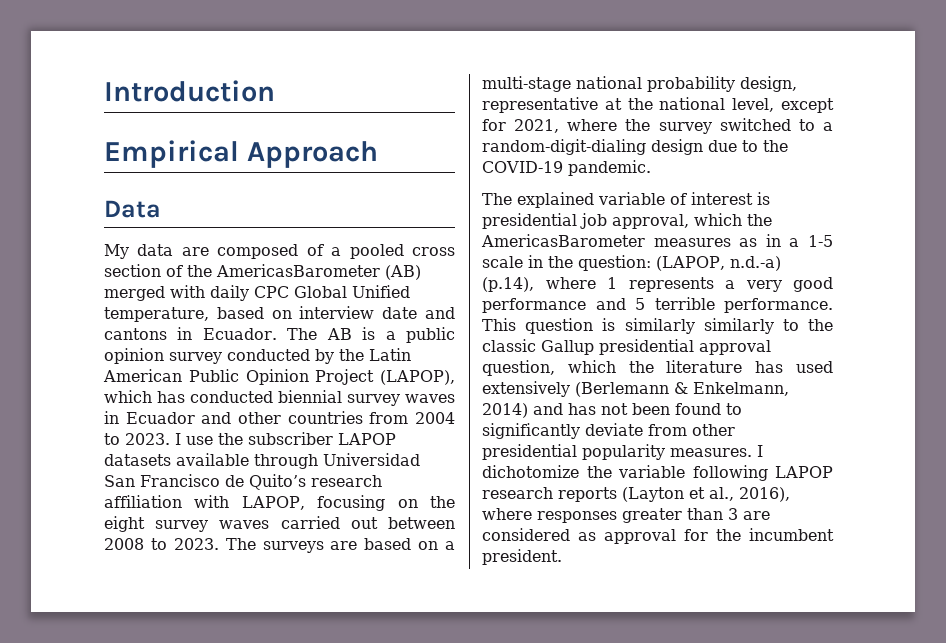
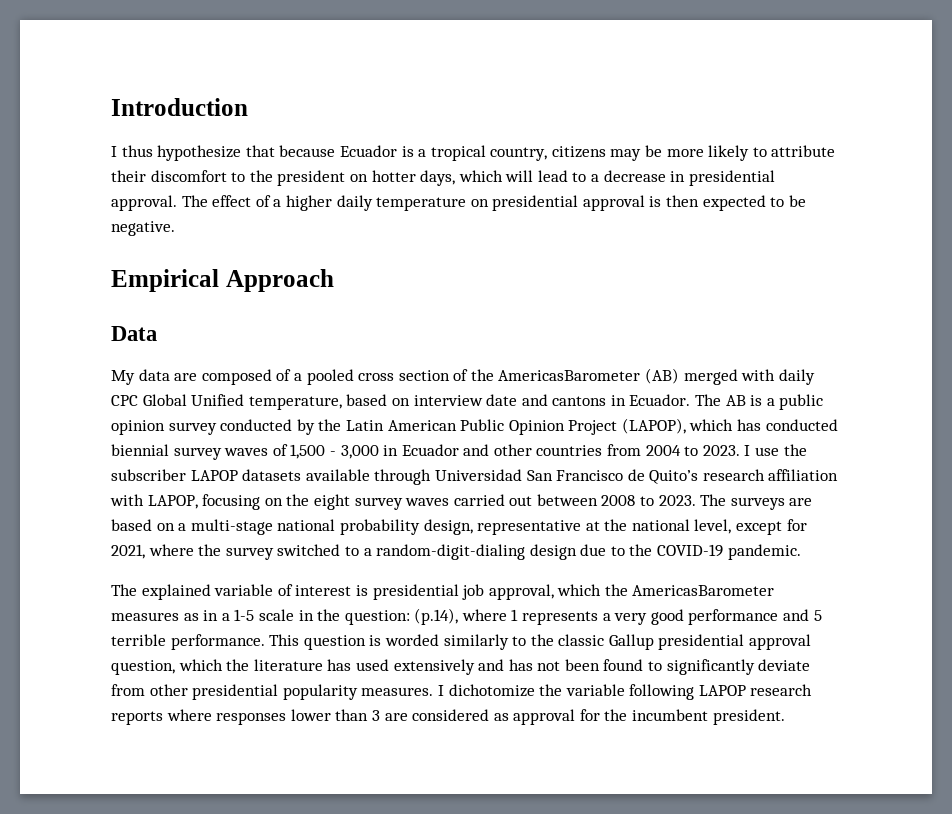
+ I thus hypothesize that because Ecuador is a tropical country, citizens may be more likely to attribute their discomfort to the president on hotter days, which will lead to a decrease in presidential approval. The effect of a higher daily temperature on presidential approval is then expected to be negative.
- The AB is a public opinion survey conducted by the Latin American Public Opinion Project (LAPOP), which has conducted biennial survey waves in Ecuador and other countries from 2004 to 2023.
+ The AB is a public opinion survey conducted by the Latin American Public Opinion Project (LAPOP), which has conducted biennial survey waves of 1,500 - 3,000 in Ecuador and other countries from 2004 to 2023.
- The explained variable of interest is presidential job approval, which the AmericasBarometer measures as in a 1-5 scale in the question: (LAPOP, n.d.-a) (p.14), where 1 represents a very good performance and 5 terrible performance.
+ The explained variable of interest is presidential job approval, which the AmericasBarometer measures as in a 1-5 scale in the question: (p.14), where 1 represents a very good performance and 5 terrible performance.
- This question is similarly similarly to the classic Gallup presidential approval question, which the literature has used extensively (Berlemann & Enkelmann, 2014) and has not been found to significantly deviate from other presidential popularity measures.
+ This question is worded similarly to the classic Gallup presidential approval question, which the literature has used extensively and has not been found to significantly deviate from other presidential popularity measures.
- I dichotomize the variable following LAPOP research reports (Layton et al., 2016), where responses greater than 3 are considered as approval for the incumbent president.
+ I dichotomize the variable following LAPOP research reports where responses lower than 3 are considered as approval for the incumbent president.

